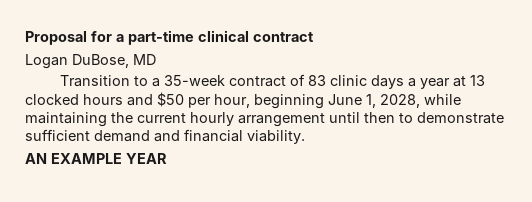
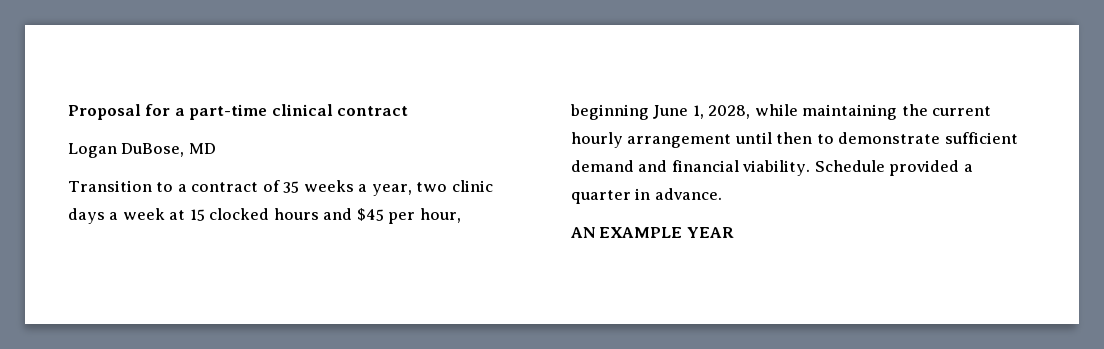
- Transition to a 35-week contract of 83 clinic days a year at 13 clocked hours and $50 per hour, beginning June 1, 2028, while maintaining the current hourly arrangement until then to demonstrate sufficient demand and financial viability.
+ Transition to a contract of 35 weeks a year, two clinic days a week at 15 clocked hours and $45 per hour, beginning June 1, 2028, while maintaining the current hourly arrangement until then to demonstrate sufficient demand and financial viability. Schedule provided a quarter in advance.

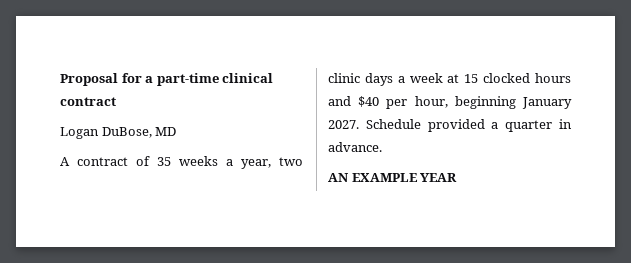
- Transition to a contract of 35 weeks a year, two clinic days a week at 15 clocked hours and $45 per hour, beginning June 1, 2028, while maintaining the current hourly arrangement until then to demonstrate sufficient demand and financial viability.
+ A contract of 35 weeks a year, two clinic days a week at 15 clocked hours and $40 per hour, beginning January 2027.

